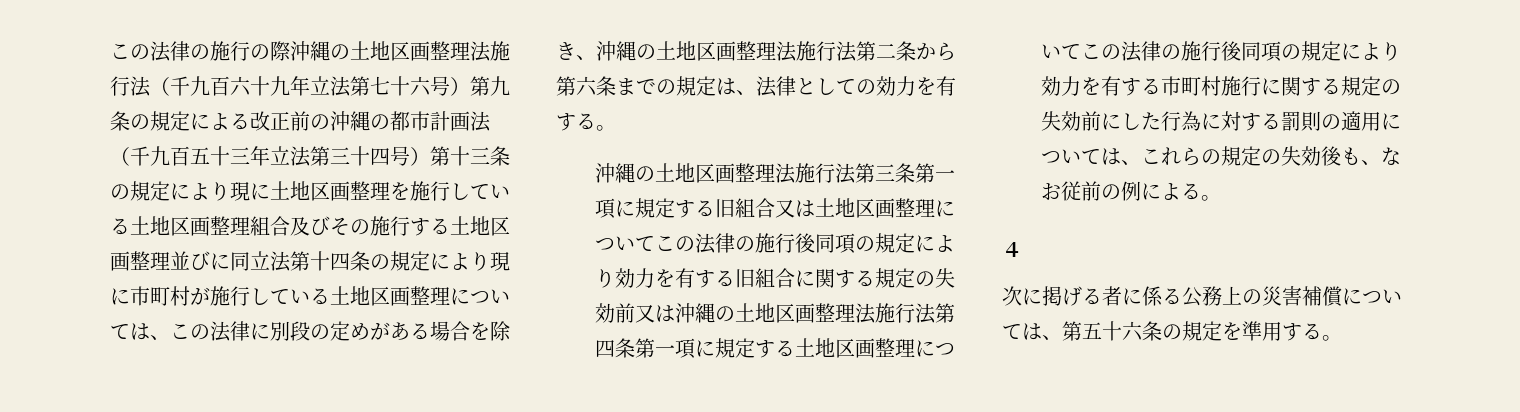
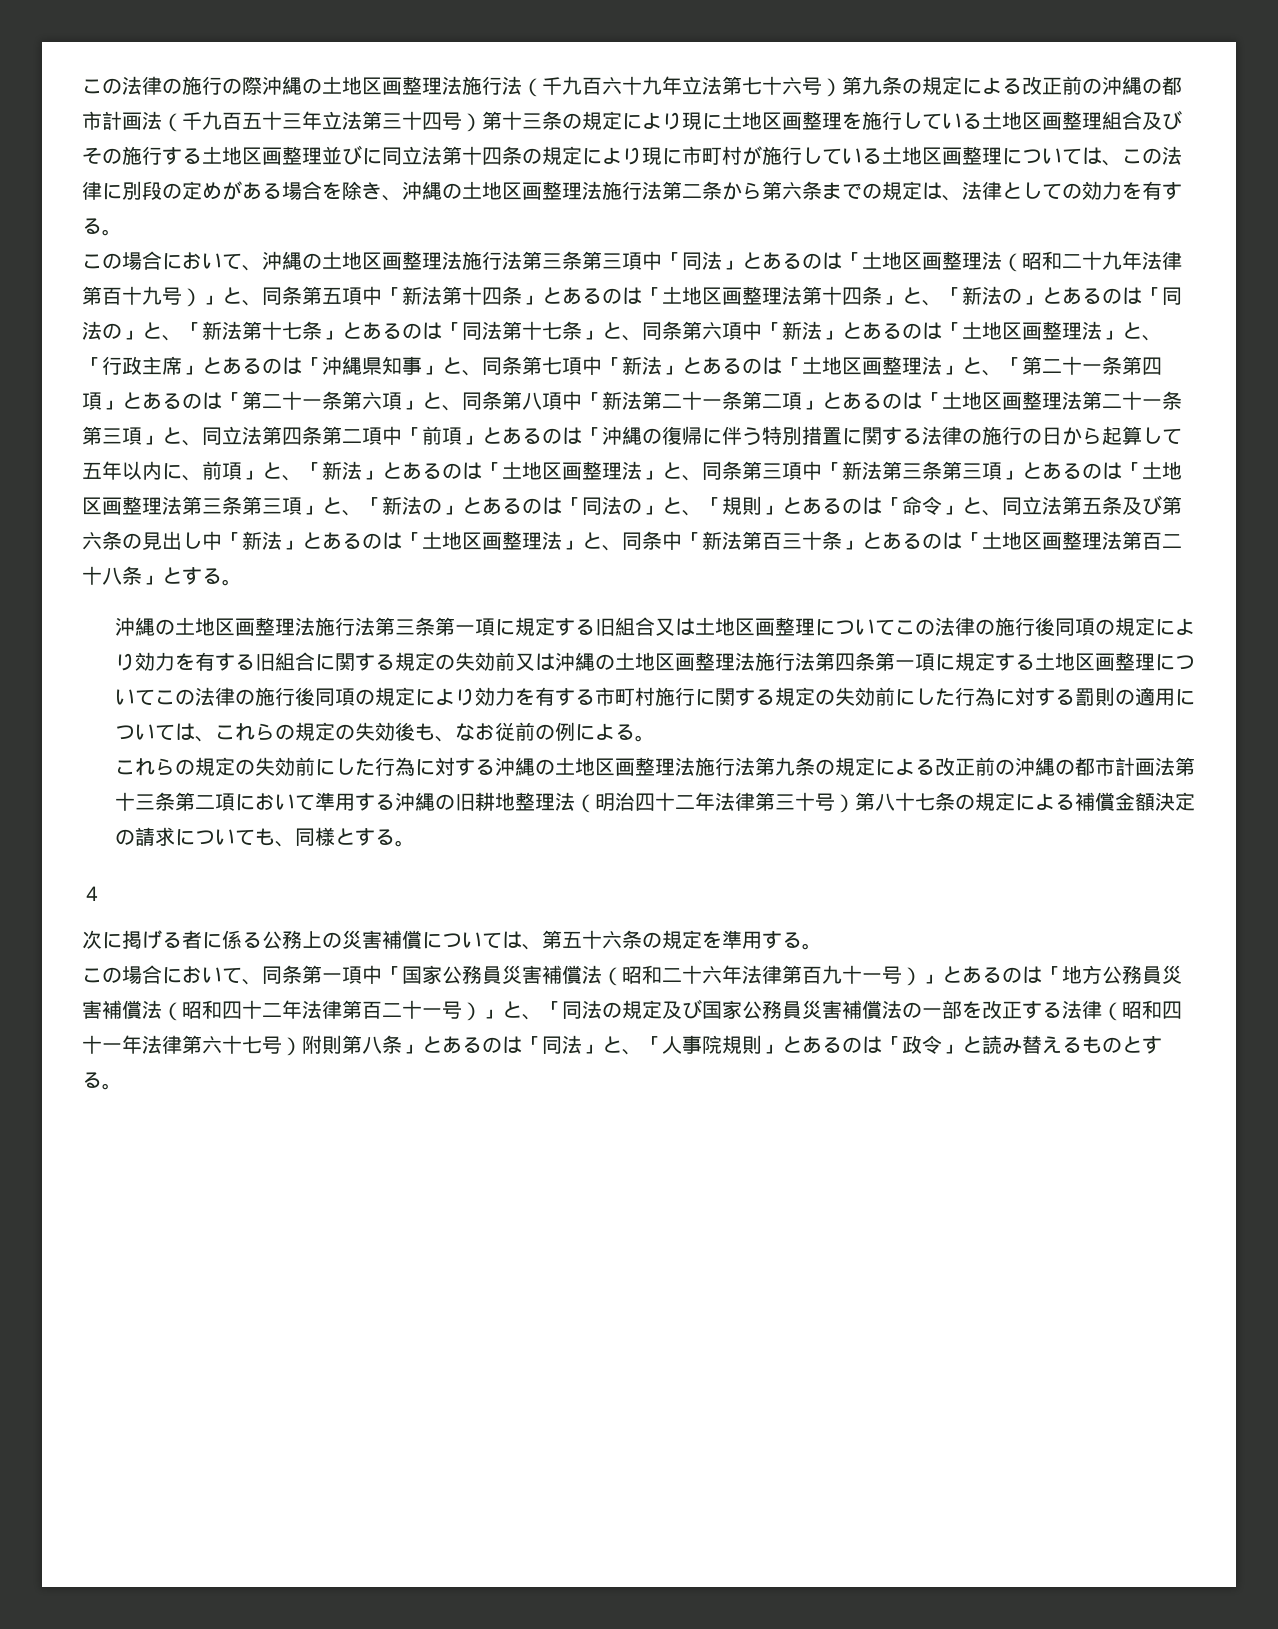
+ この場合において、沖縄の土地区画整理法施行法第三条第三項中「同法」とあるのは「土地区画整理法（昭和二十九年法律第百十九号）」と、同条第五項中「新法第十四条」とあるのは「土地区画整理法第十四条」と、「新法の」とあるのは「同法の」と、「新法第十七条」とあるのは「同法第十七条」と、同条第六項中「新法」とあるのは「土地区画整理法」と、「行政主席」とあるのは「沖縄県知事」と、同条第七項中「新法」とあるのは「土地区画整理法」と、「第二十一条第四項」とあるのは「第二十一条第六項」と、同条第八項中「新法第二十一条第二項」とあるのは「土地区画整理法第二十一条第三項」と、同立法第四条第二項中「前項」とあるのは「沖縄の復帰に伴う特別措置に関する法律の施行の日から起算して五年以内に、前項」と、「新法」とあるのは「土地区画整理法」と、同条第三項中「新法第三条第三項」とあるのは「土地区画整理法第三条第三項」と、「新法の」とあるのは「同法の」と、「規則」とあるのは「命令」と、同立法第五条及び第六条の見出し中「新法」とあるのは「土地区画整理法」と、同条中「新法第百三十条」とあるのは「土地区画整理法第百二十八条」とする。
+ これらの規定の失効前にした行為に対する沖縄の土地区画整理法施行法第九条の規定による改正前の沖縄の都市計画法第十三条第二項において準用する沖縄の旧耕地整理法（明治四十二年法律第三十号）第八十七条の規定による補償金額決定の請求についても、同様とする。
+ この場合において、同条第一項中「国家公務員災害補償法（昭和二十六年法律第百九十一号）」とあるのは「地方公務員災害補償法（昭和四十二年法律第百二十一号）」と、「同法の規定及び国家公務員災害補償法の一部を改正する法律（昭和四十一年法律第六十七号）附則第八条」とあるのは「同法」と、「人事院規則」とあるのは「政令」と読み替えるものとする。

